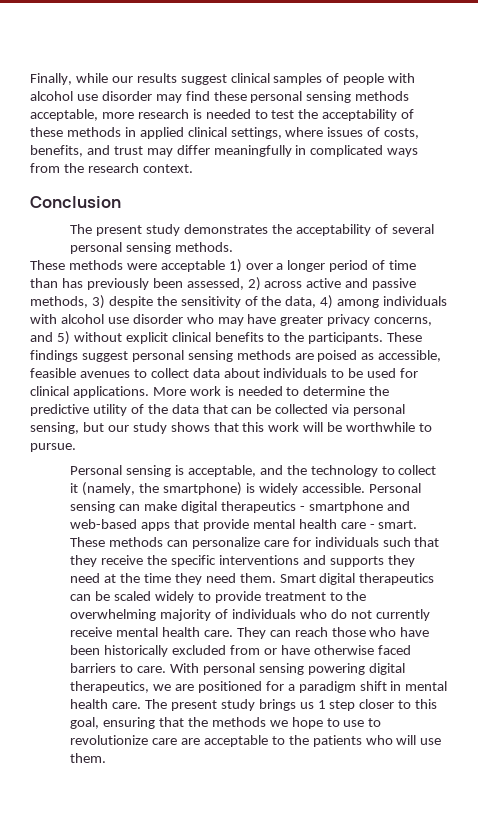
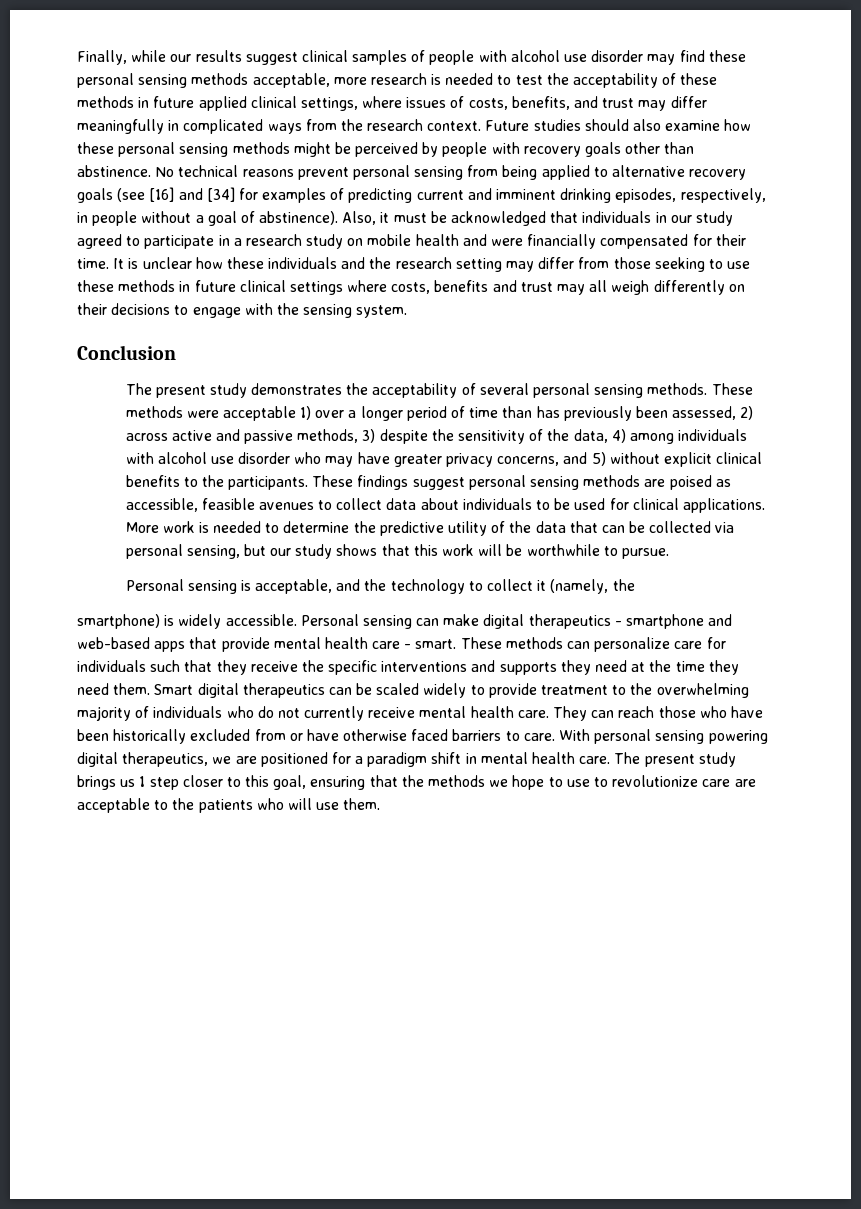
- Finally, while our results suggest clinical samples of people with alcohol use disorder may find these personal sensing methods acceptable, more research is needed to test the acceptability of these methods in applied clinical settings, where issues of costs, benefits, and trust may differ meaningfully in complicated ways from the research context.
+ Finally, while our results suggest clinical samples of people with alcohol use disorder may find these personal sensing methods acceptable, more research is needed to test the acceptability of these methods in future applied clinical settings, where issues of costs, benefits, and trust may differ meaningfully in complicated ways from the research context. Future studies should also examine how these personal sensing methods might be perceived by people with recovery goals other than abstinence. No technical reasons prevent personal sensing from being applied to alternative recovery goals (see [16] and [34] for examples of predicting current and imminent drinking episodes, respectively, in people without a goal of abstinence). Also, it must be acknowledged that individuals in our study agreed to participate in a research study on mobile health and were financially compensated for their time. It is unclear how these individuals and the research setting may differ from those seeking to use these methods in future clinical settings where costs, benefits and trust may all weigh differently on their decisions to engage with the sensing system.
- The present study demonstrates the acceptability of several personal sensing methods.
- These methods were acceptable 1) over a longer period of time than has previously been assessed, 2) across active and passive methods, 3) despite the sensitivity of the data, 4) among individuals with alcohol use disorder who may have greater privacy concerns, and 5) without explicit clinical benefits to the participants.
+ The present study demonstrates the acceptability of several personal sensing methods. These methods were acceptable 1) over a longer period of time than has previously been assessed, 2) across active and passive methods, 3) despite the sensitivity of the data, 4) among individuals with alcohol use disorder who may have greater privacy concerns, and 5) without explicit clinical benefits to the participants.
- Personal sensing is acceptable, and the technology to collect it (namely, the smartphone) is widely accessible.
+ Personal sensing is acceptable, and the technology to collect it (namely, the
+ smartphone) is widely accessible.

